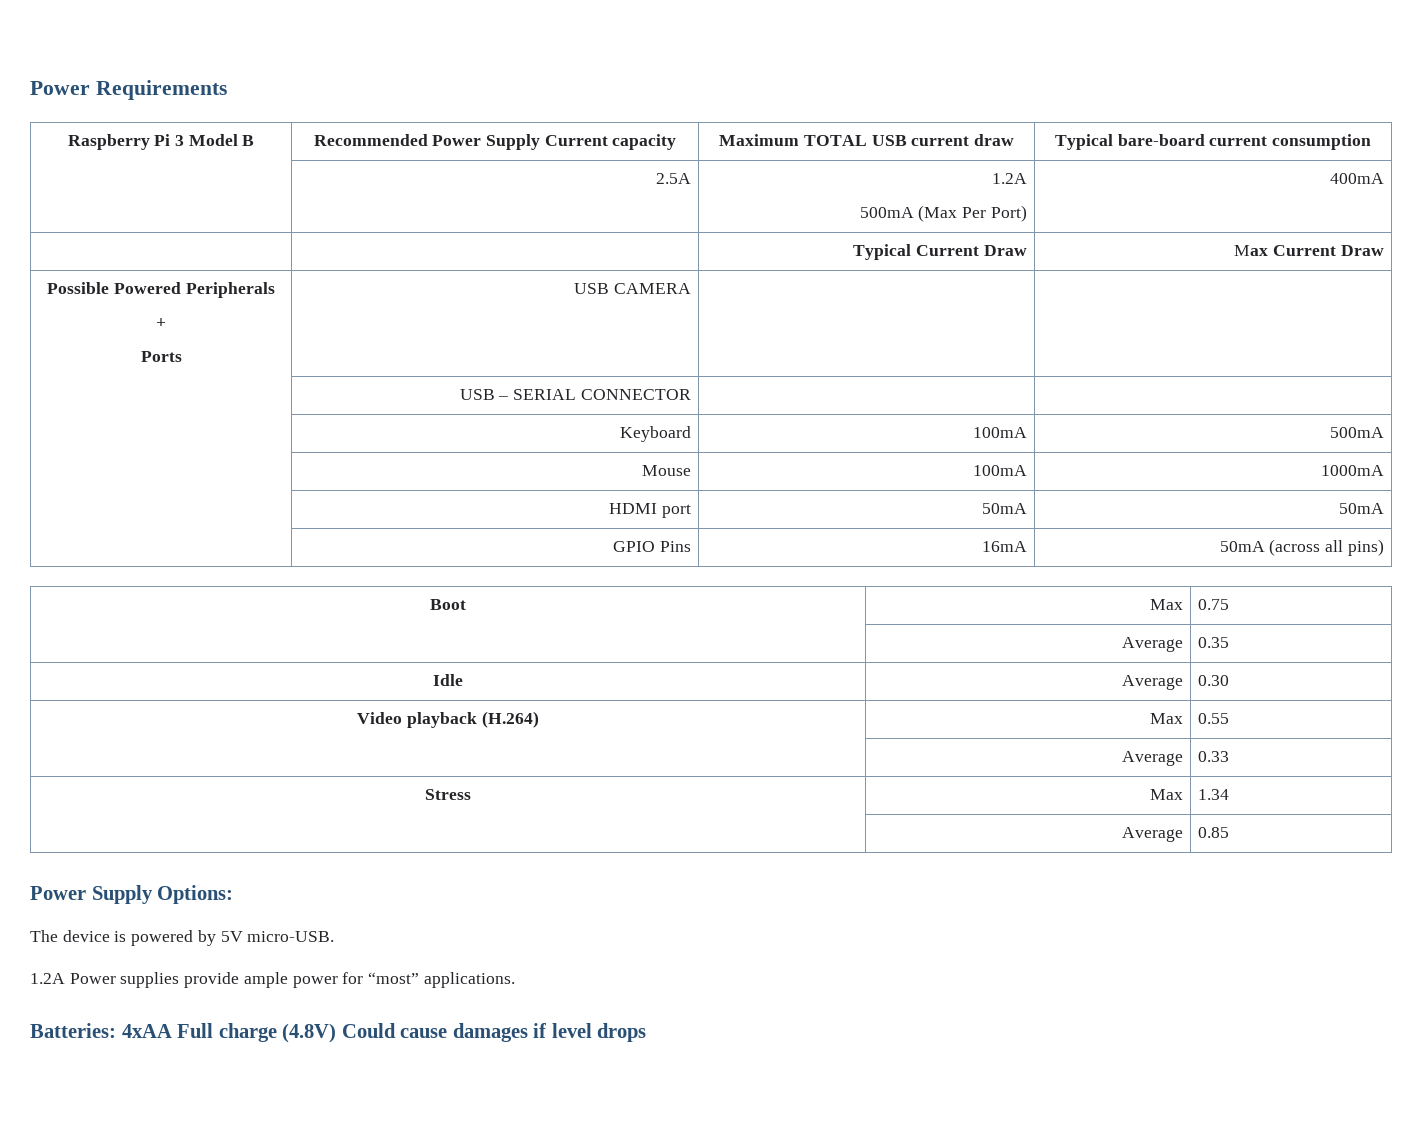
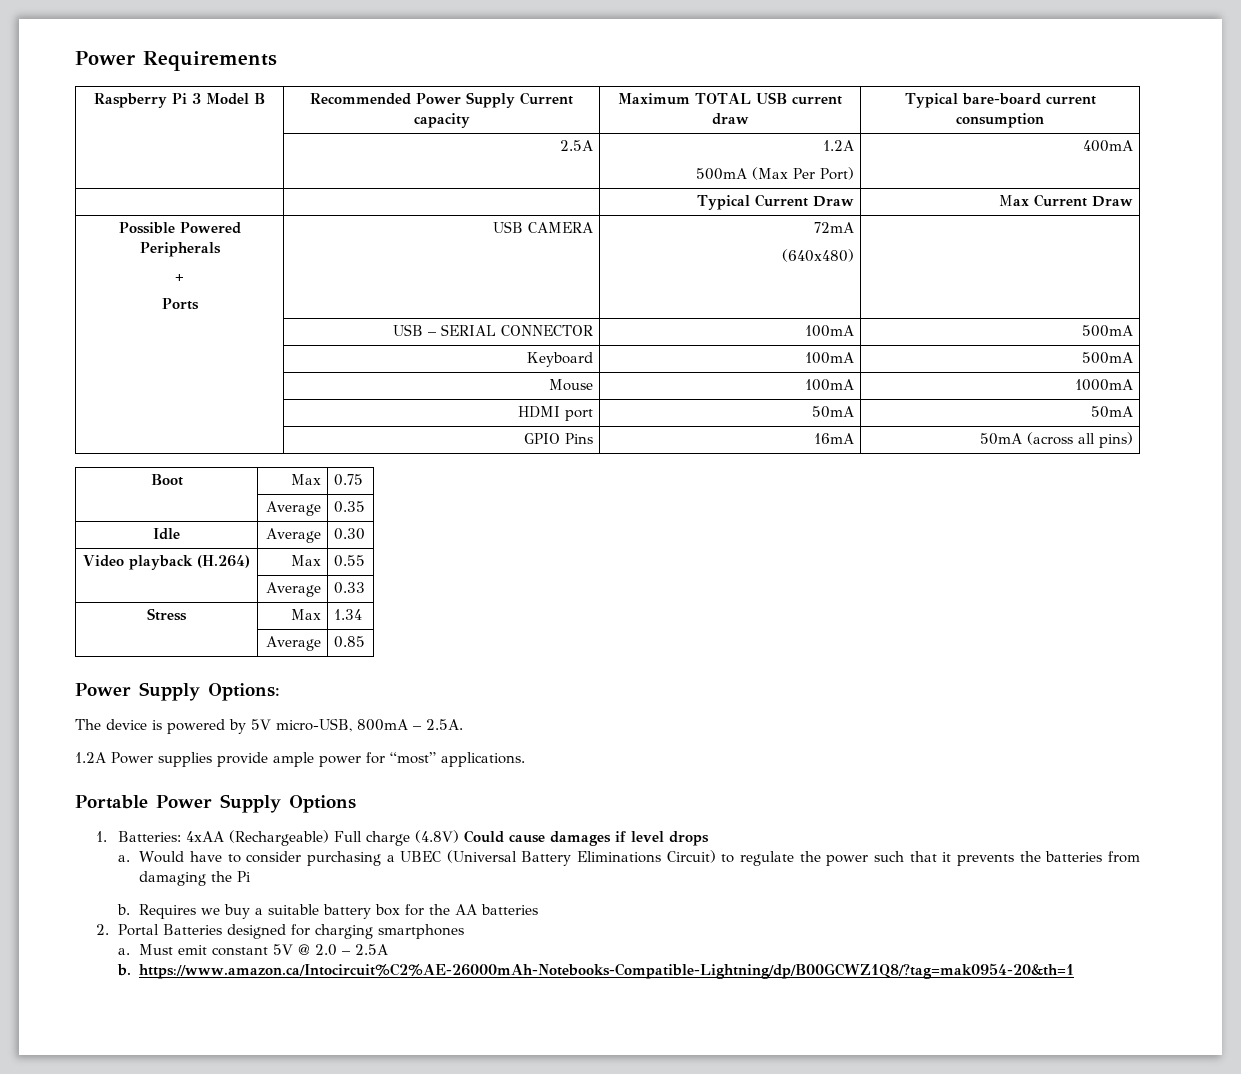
  Possible Powered Peripherals
  +
- Ports | USB CAMERA | |
+ Ports | USB CAMERA | 72mA
+ (640x480) |
- | USB – SERIAL CONNECTOR | |
+ | USB – SERIAL CONNECTOR | 100mA | 500mA
- The device is powered by 5V micro-USB.
+ The device is powered by 5V micro-USB, 800mA – 2.5A.
- Batteries: 4xAA Full charge (4.8V) Could cause damages if level drops
+ Portable Power Supply Options
+ 1. Batteries: 4xAA (Rechargeable) Full charge (4.8V) Could cause damages if level drops
+ a. Would have to consider purchasing a UBEC (Universal Battery Eliminations Circuit) to regulate the power such that it prevents the batteries from damaging the Pi
+ b. Requires we buy a suitable battery box for the AA batteries
+ 2. Portal Batteries designed for charging smartphones
+ a. Must emit constant 5V @ 2.0 – 2.5A
+ b. https://www.amazon.ca/Intocircuit%C2%AE-26000mAh-Notebooks-Compatible-Lightning/dp/B00GCWZ1Q8/?tag=mak0954-20&th=1

